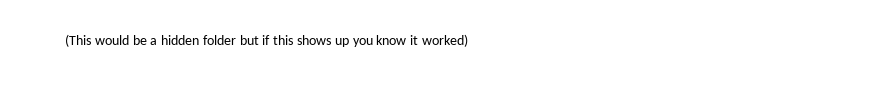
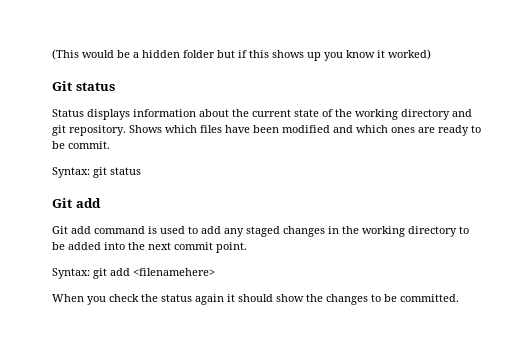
+ Git status
+ Status displays information about the current state of the working directory and git repository. Shows which files have been modified and which ones are ready to be commit.
+ Syntax: git status
+ Git add
+ Git add command is used to add any staged changes in the working directory to be added into the next commit point.
+ Syntax: git add <filenamehere>
+ When you check the status again it should show the changes to be committed.

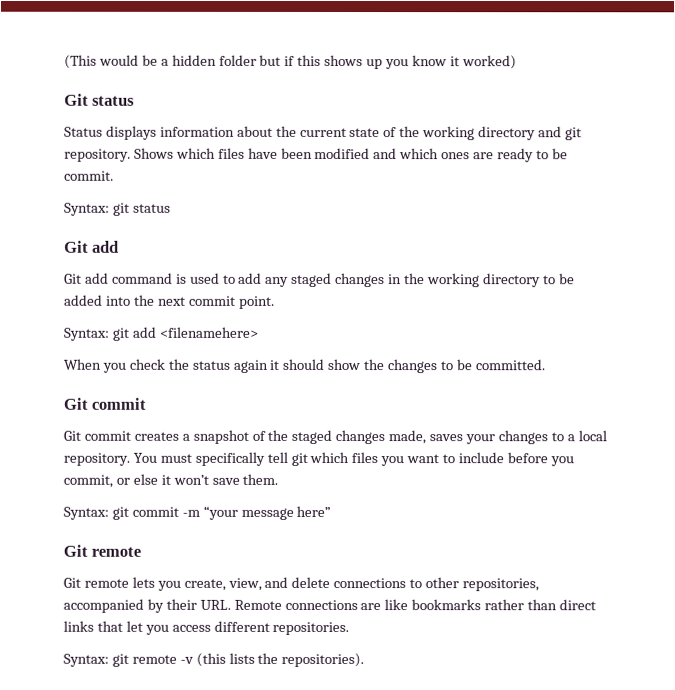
  When you check the status again it should show the changes to be committed.
+ Git commit
+ Git commit creates a snapshot of the staged changes made, saves your changes to a local repository. You must specifically tell git which files you want to include before you commit, or else it won’t save them.
+ Syntax: git commit -m “your message here”
+ Git remote
+ Git remote lets you create, view, and delete connections to other repositories, accompanied by their URL. Remote connections are like bookmarks rather than direct links that let you access different repositories.
+ Syntax: git remote -v (this lists the repositories).

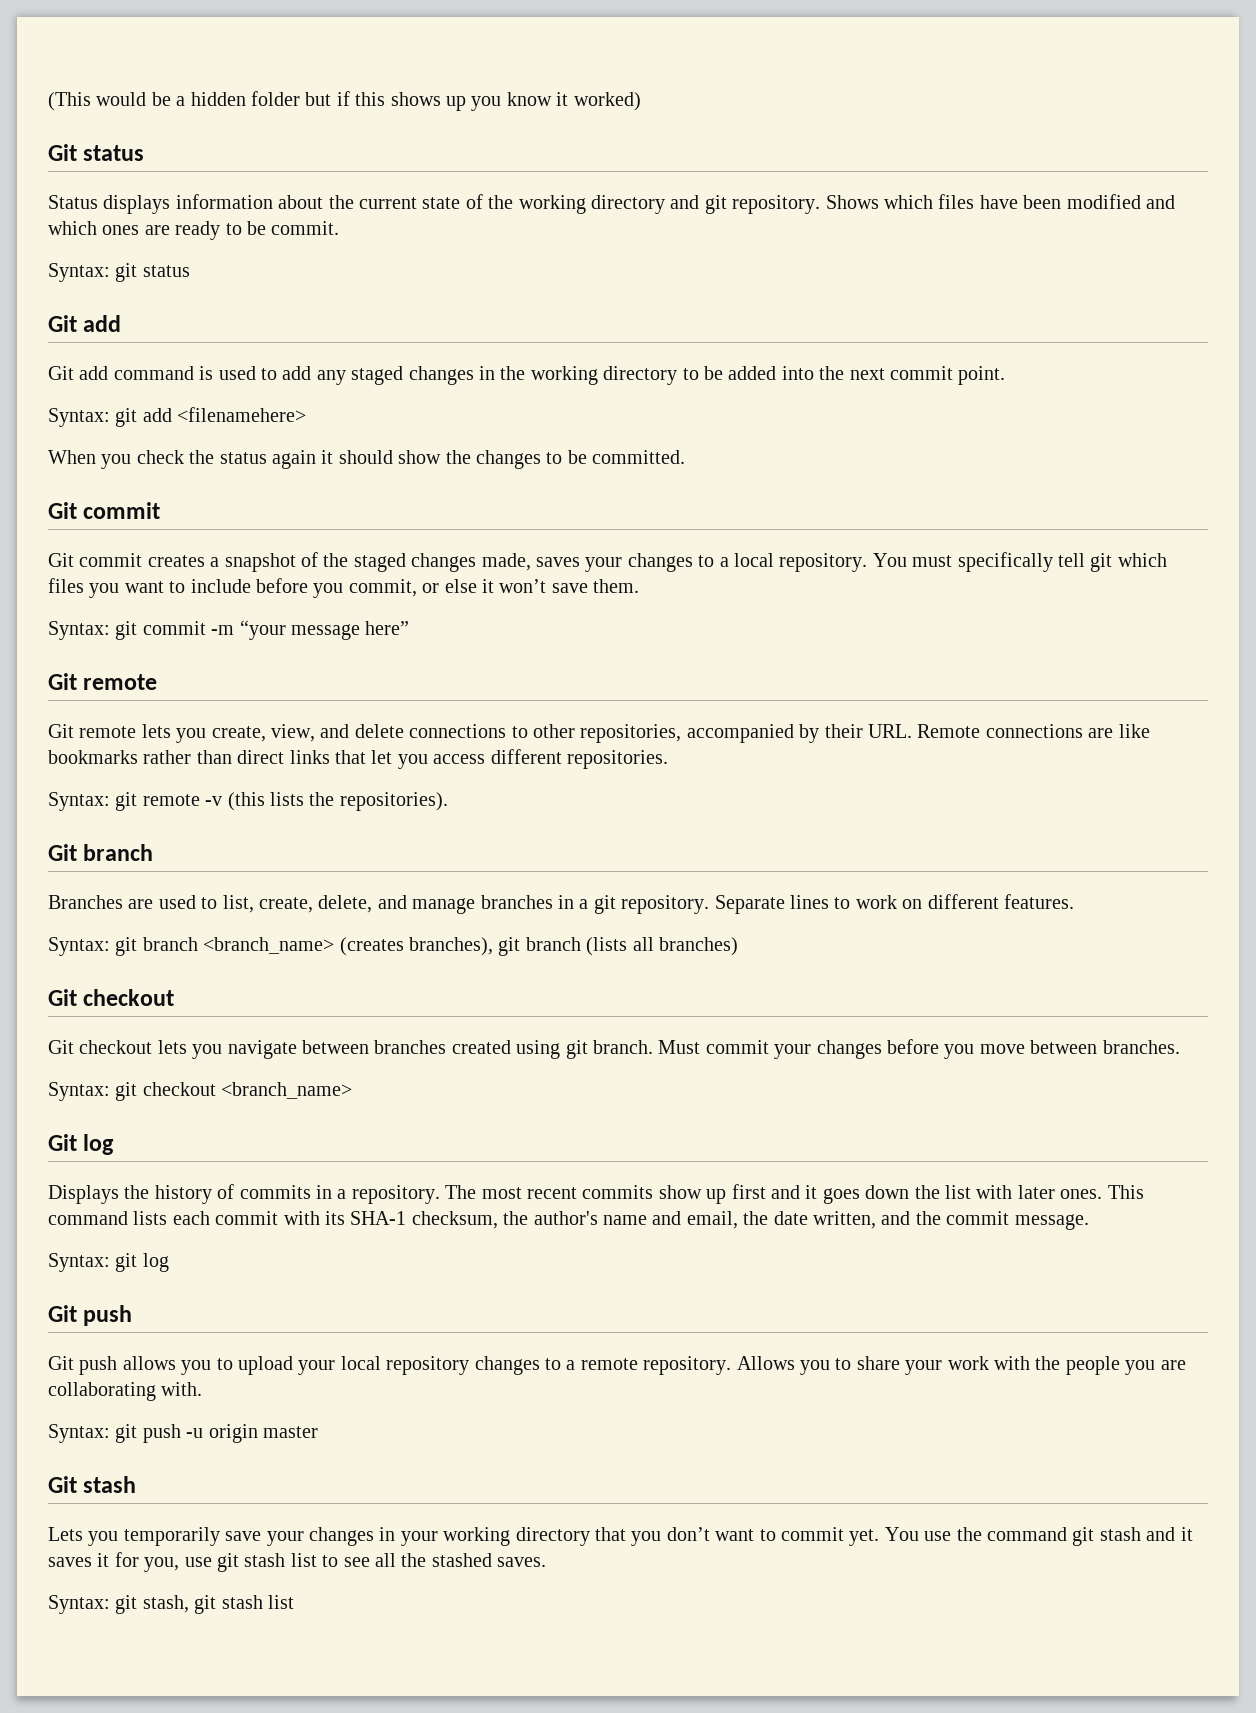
+ Git branch
+ Branches are used to list, create, delete, and manage branches in a git repository. Separate lines to work on different features.
+ Syntax: git branch <branch_name> (creates branches), git branch (lists all branches)
+ Git checkout
+ Git checkout lets you navigate between branches created using git branch. Must commit your changes before you move between branches.
+ Syntax: git checkout <branch_name>
+ Git log
+ Displays the history of commits in a repository. The most recent commits show up first and it goes down the list with later ones. This command lists each commit with its SHA-1 checksum, the author's name and email, the date written, and the commit message.
+ Syntax: git log
+ Git push
+ Git push allows you to upload your local repository changes to a remote repository. Allows you to share your work with the people you are collaborating with.
+ Syntax: git push -u origin master
+ Git stash
+ Lets you temporarily save your changes in your working directory that you don’t want to commit yet. You use the command git stash and it saves it for you, use git stash list to see all the stashed saves.
+ Syntax: git stash, git stash list

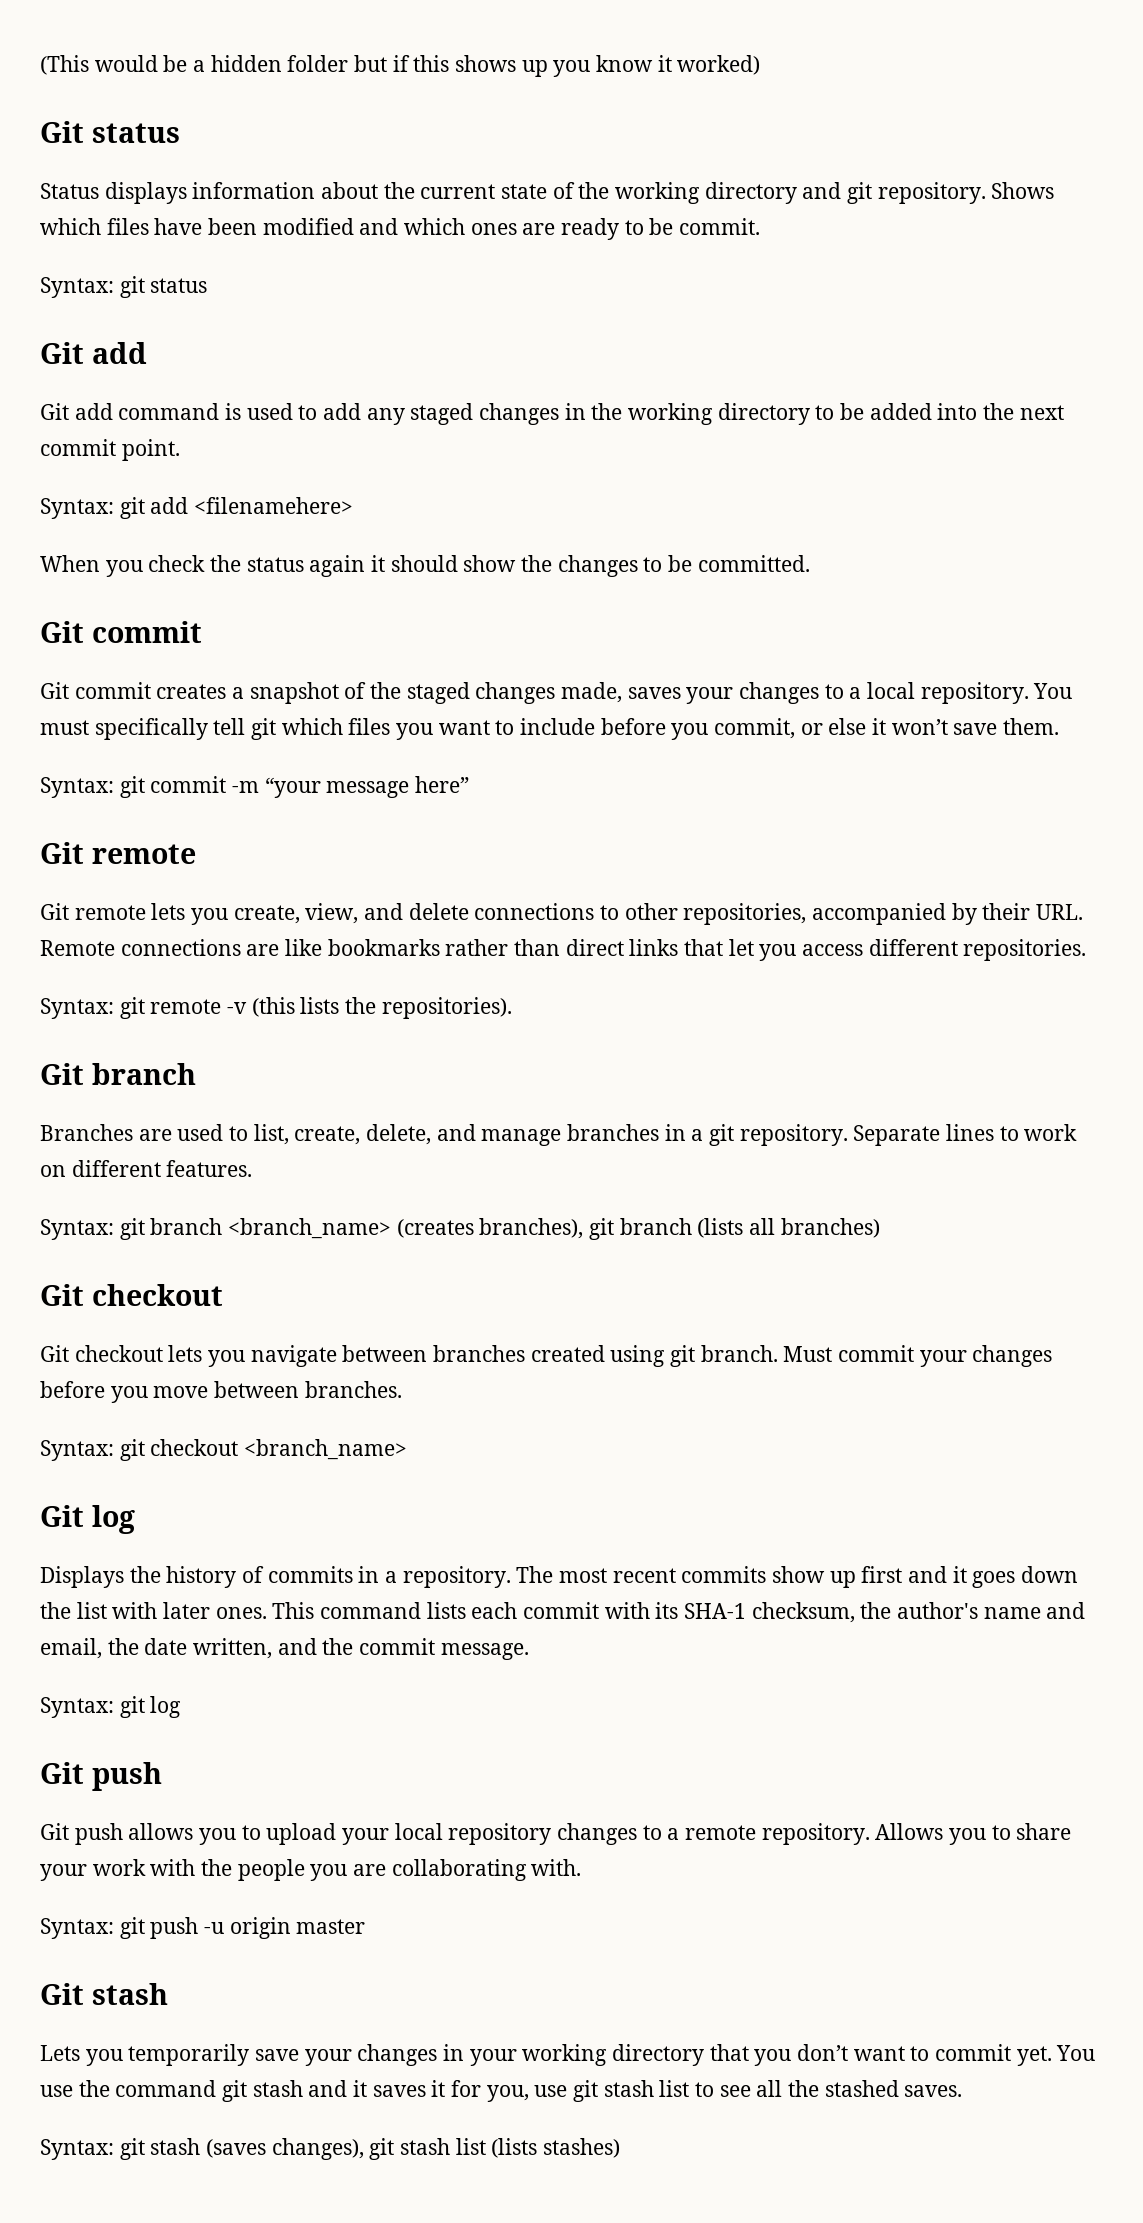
- Syntax: git stash, git stash list
+ Syntax: git stash (saves changes), git stash list (lists stashes)

